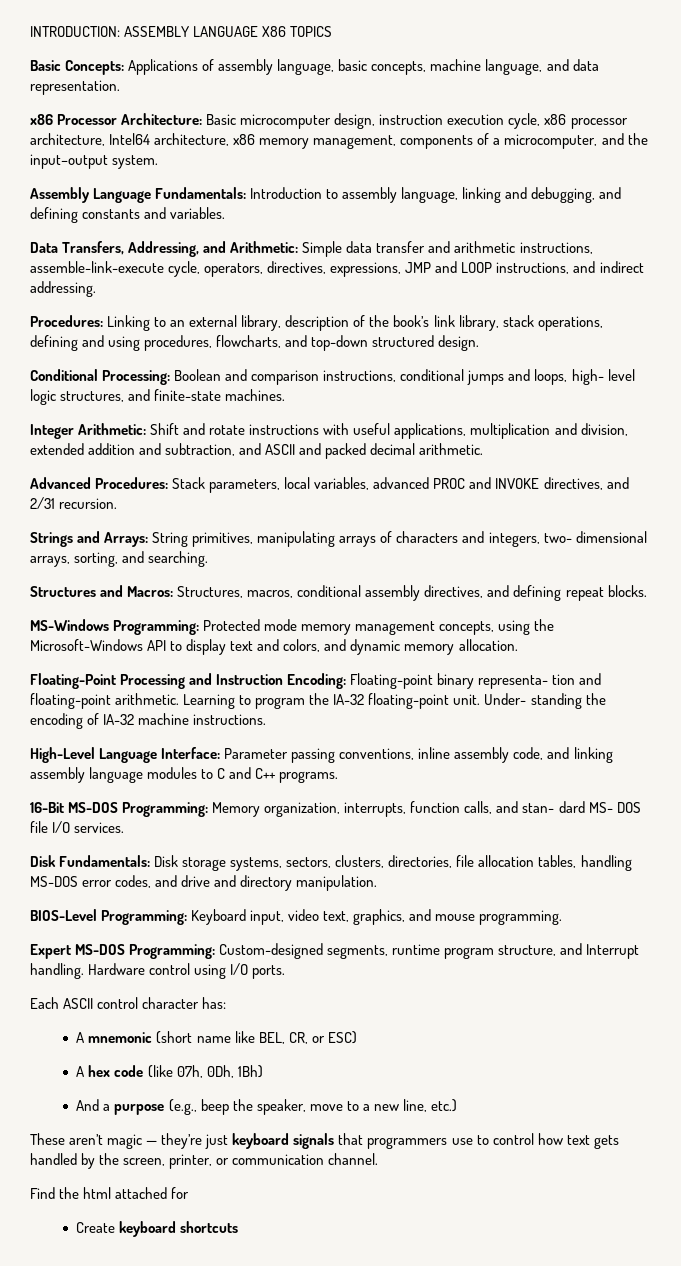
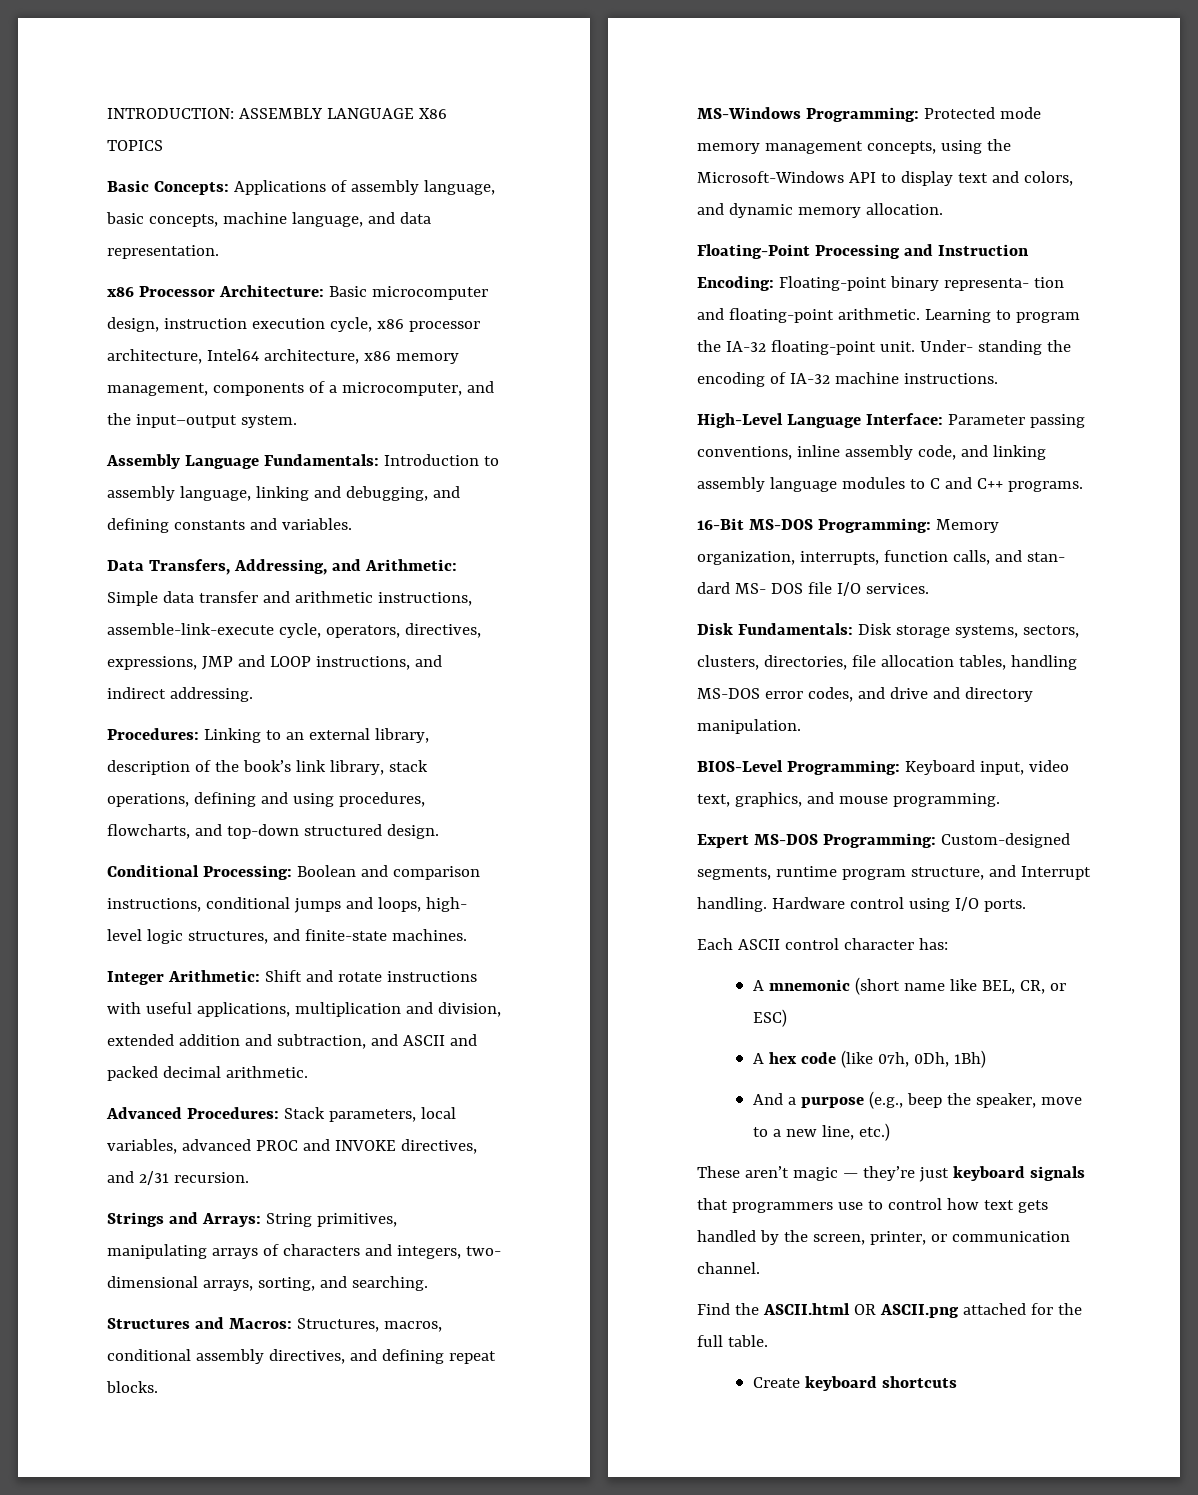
- Find the html attached for
+ Find the ASCII.html OR ASCII.png attached for the full table.

